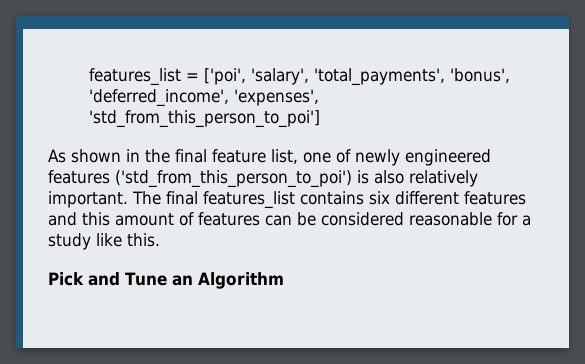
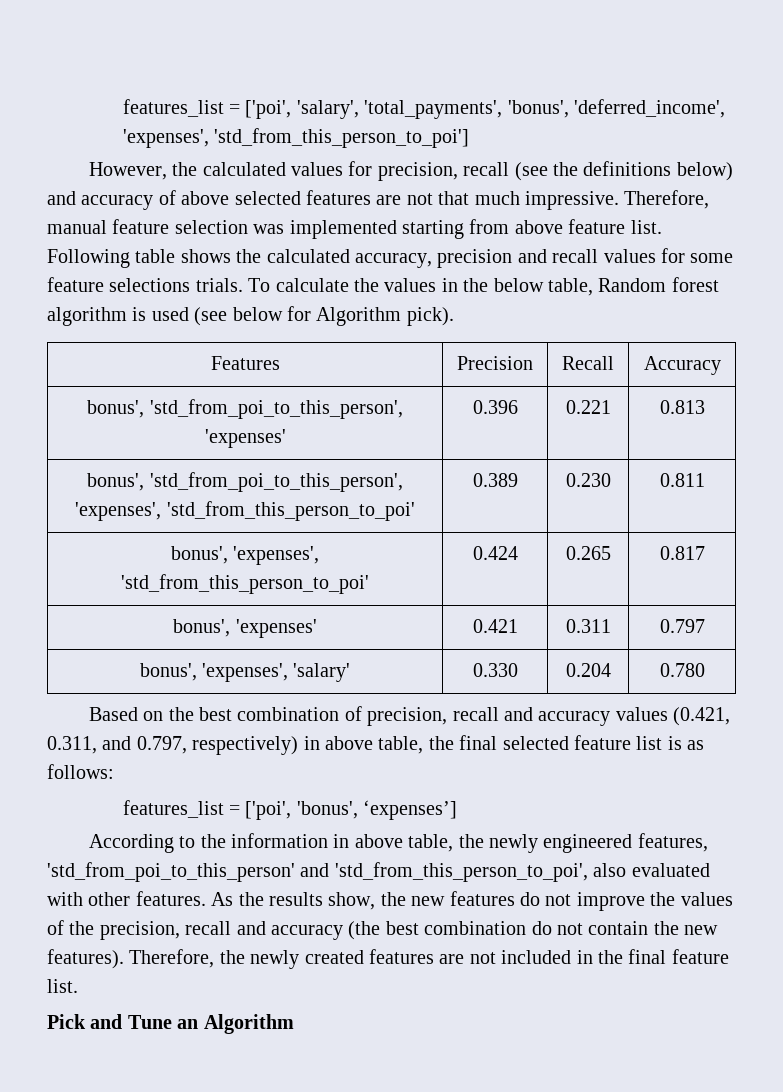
- As shown in the final feature list, one of newly engineered features ('std_from_this_person_to_poi') is also relatively important. The final features_list contains six different features and this amount of features can be considered reasonable for a study like this.
+ However, the calculated values for precision, recall (see the definitions below) and accuracy of above selected features are not that much impressive. Therefore, manual feature selection was implemented starting from above feature list. Following table shows the calculated accuracy, precision and recall values for some feature selections trials. To calculate the values in the below table, Random forest algorithm is used (see below for Algorithm pick).
+ Features | Precision | Recall | Accuracy
+ bonus', 'std_from_poi_to_this_person', 'expenses' | 0.396 | 0.221 | 0.813
+ bonus', 'std_from_poi_to_this_person', 'expenses', 'std_from_this_person_to_poi' | 0.389 | 0.230 | 0.811
+ bonus', 'expenses', 'std_from_this_person_to_poi' | 0.424 | 0.265 | 0.817
+ bonus', 'expenses' | 0.421 | 0.311 | 0.797
+ bonus', 'expenses', 'salary' | 0.330 | 0.204 | 0.780
+ Based on the best combination of precision, recall and accuracy values (0.421, 0.311, and 0.797, respectively) in above table, the final selected feature list is as follows:
+ features_list = ['poi', 'bonus', ‘expenses’]
+ According to the information in above table, the newly engineered features, 'std_from_poi_to_this_person' and 'std_from_this_person_to_poi', also evaluated with other features. As the results show, the new features do not improve the values of the precision, recall and accuracy (the best combination do not contain the new features). Therefore, the newly created features are not included in the final feature list.

